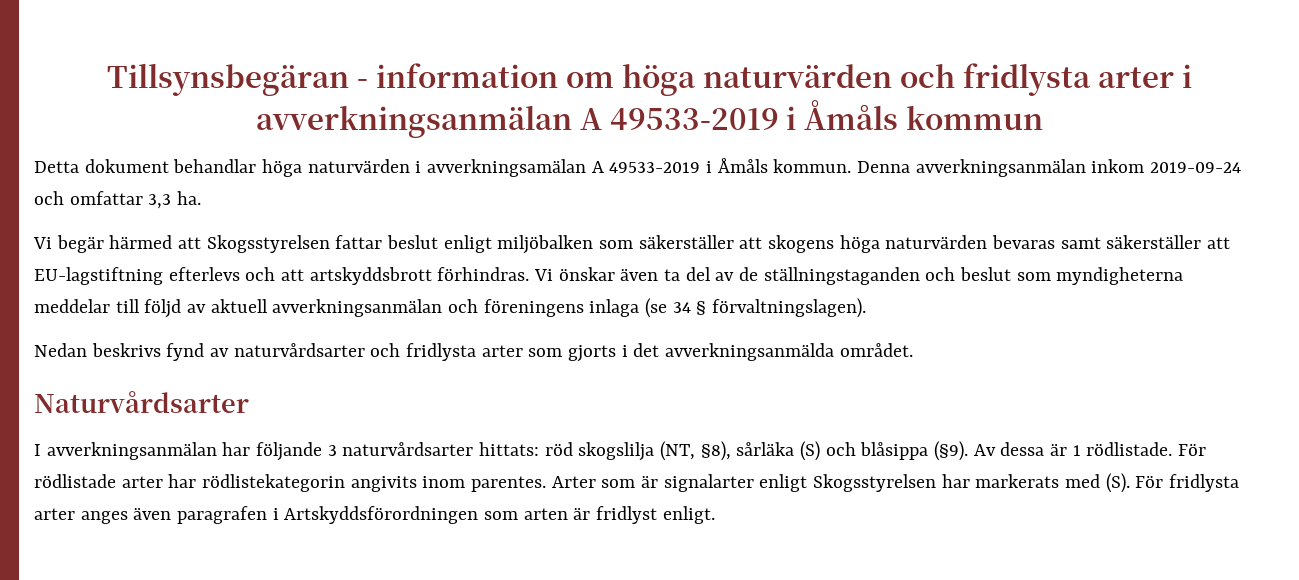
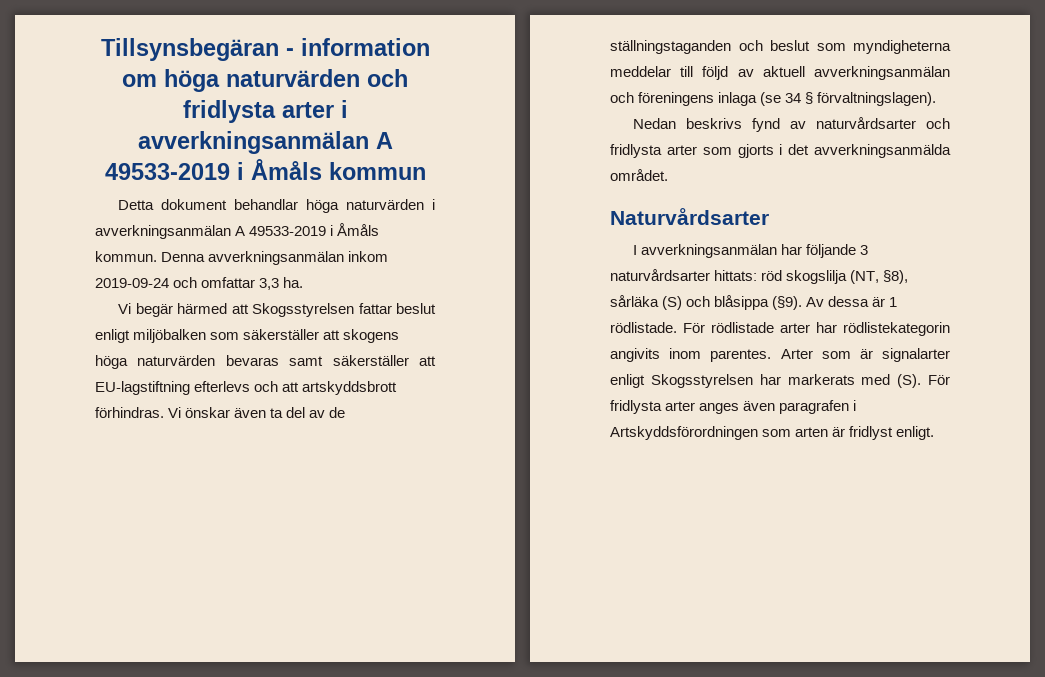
- Detta dokument behandlar höga naturvärden i avverkningsamälan A 49533-2019 i Åmåls kommun.
+ Detta dokument behandlar höga naturvärden i avverkningsanmälan A 49533-2019 i Åmåls kommun.

